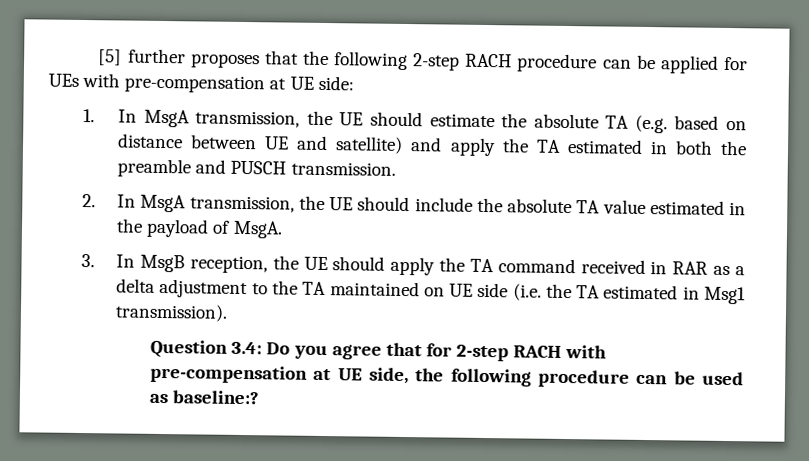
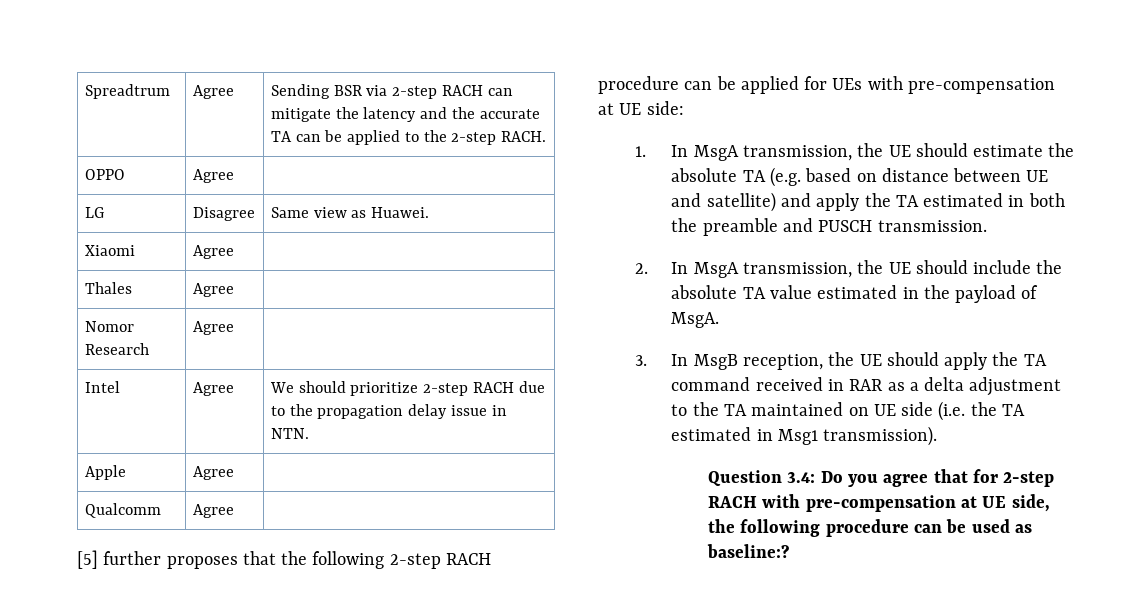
+ Spreadtrum | Agree | Sending BSR via 2-step RACH can mitigate the latency and the accurate TA can be applied to the 2-step RACH.
+ OPPO | Agree |
+ LG | Disagree | Same view as Huawei.
+ Xiaomi | Agree |
+ Thales | Agree |
+ Nomor Research | Agree |
+ Intel | Agree | We should prioritize 2-step RACH due to the propagation delay issue in NTN.
+ Apple | Agree |
+ Qualcomm | Agree |

